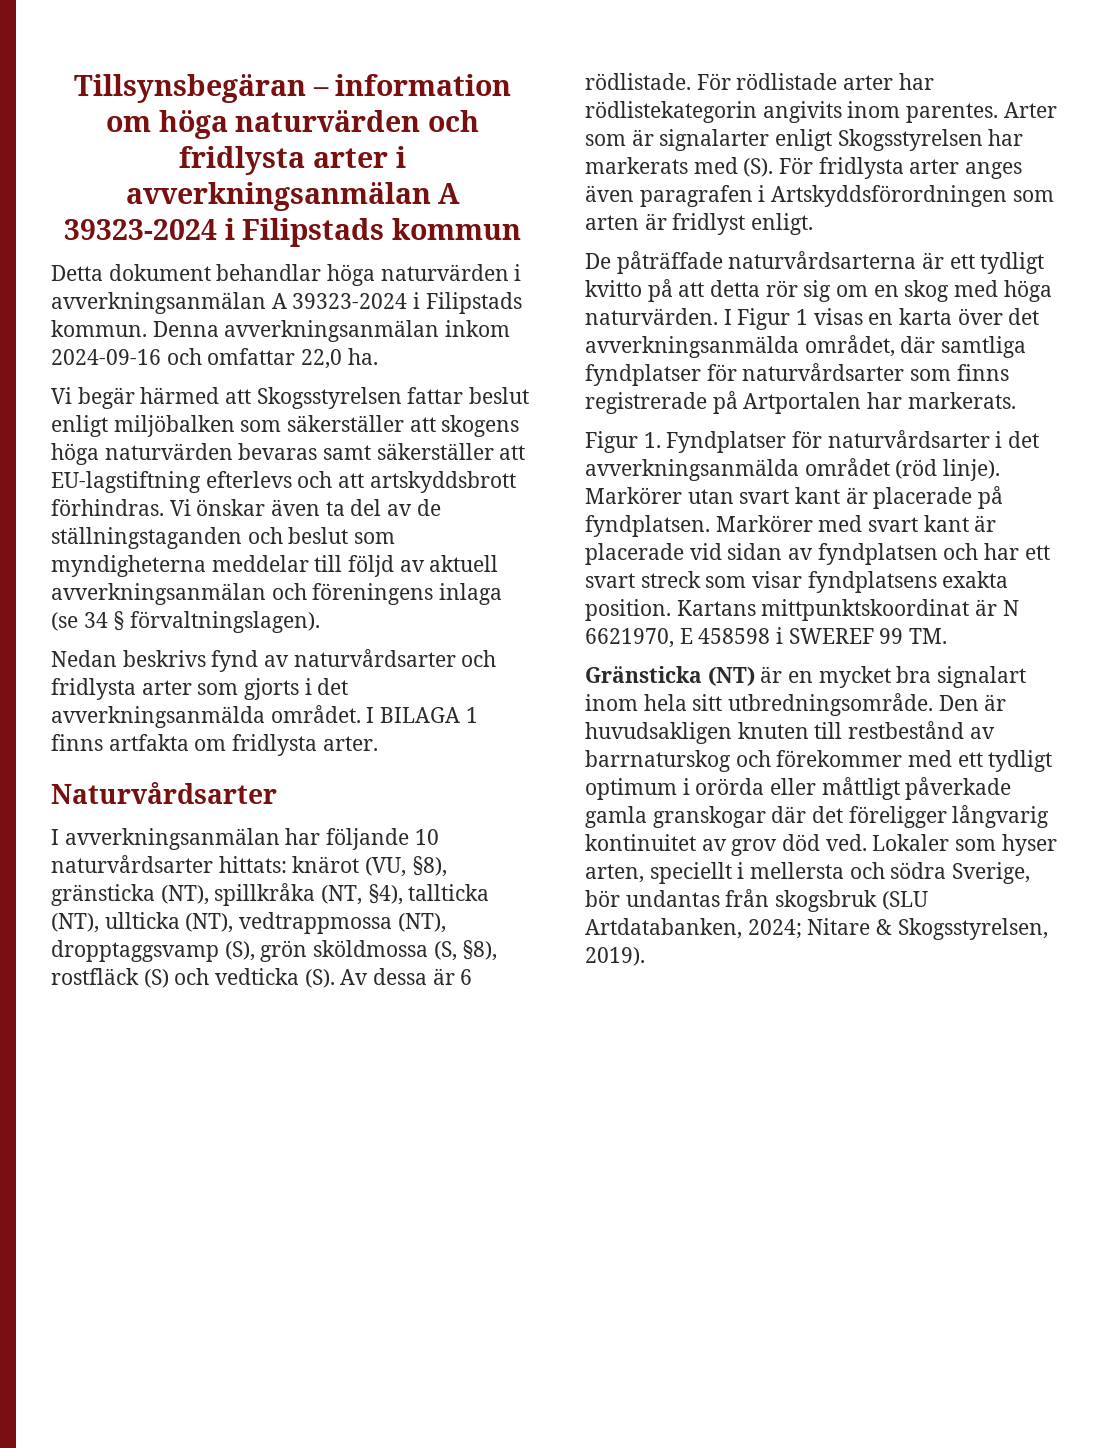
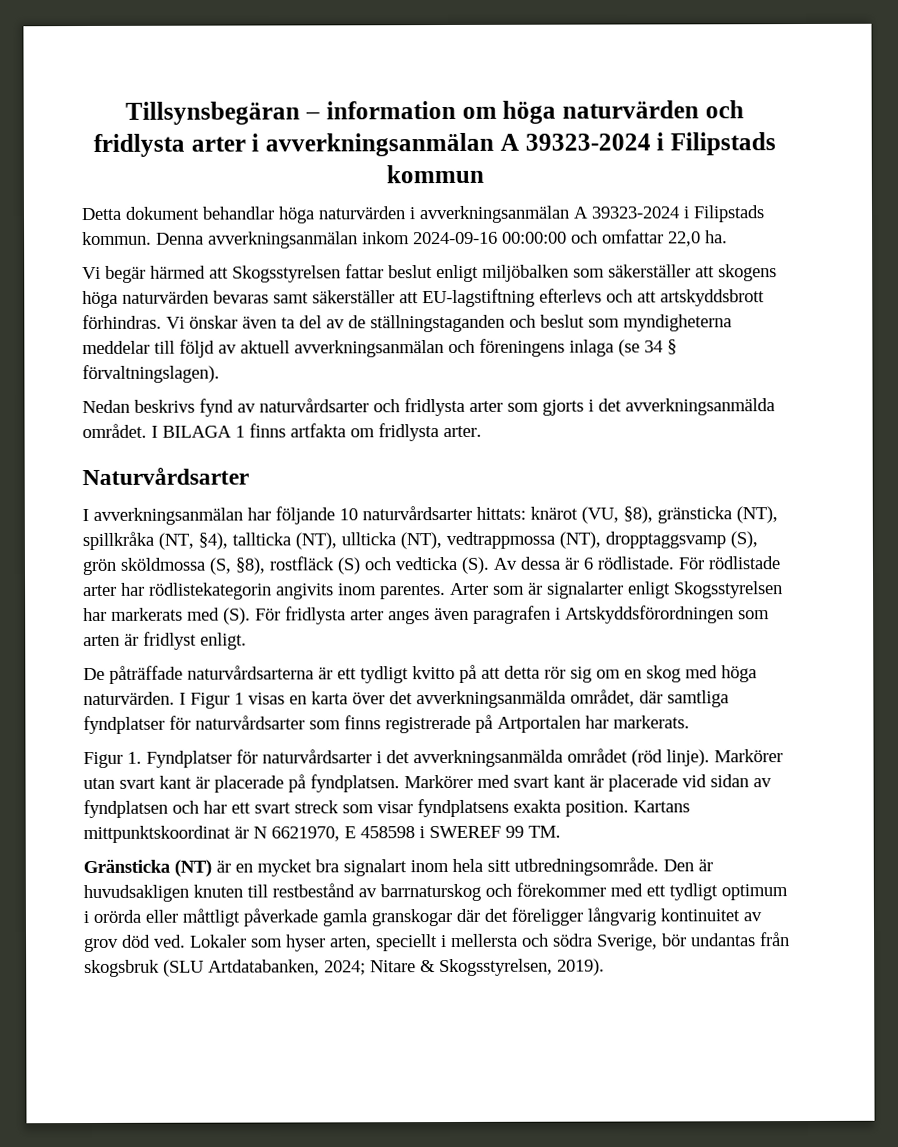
- Denna avverkningsanmälan inkom 2024-09-16 och omfattar 22,0 ha.
+ Denna avverkningsanmälan inkom 2024-09-16 00:00:00 och omfattar 22,0 ha.

